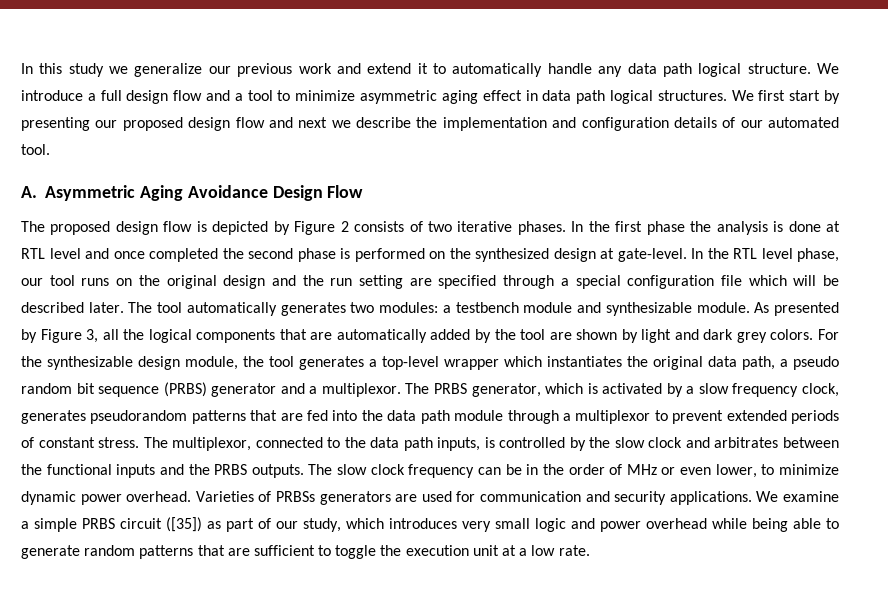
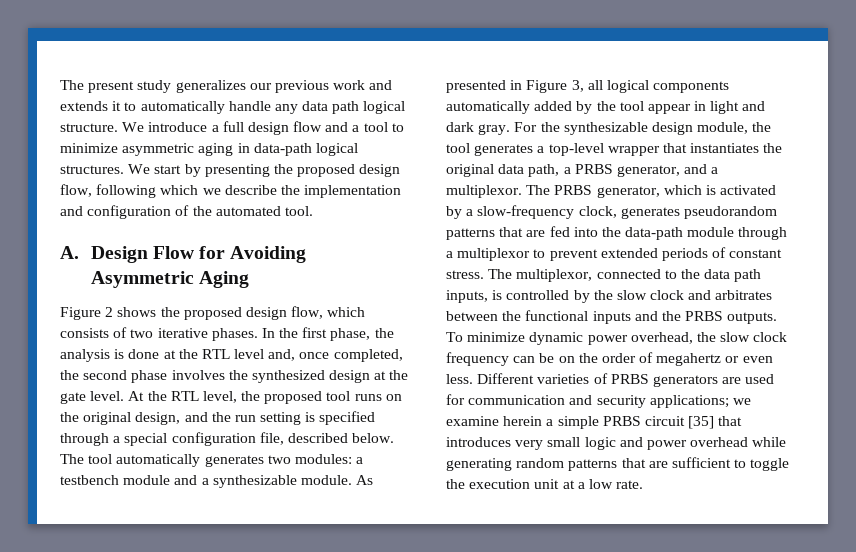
- In this study we generalize our previous work and extend it to automatically handle any data path logical structure.
+ The present study generalizes our previous work and extends it to automatically handle any data path logical structure.
- We introduce a full design flow and a tool to minimize asymmetric aging effect in data path logical structures.
+ We introduce a full design flow and a tool to minimize asymmetric aging in data-path logical structures.
- We first start by presenting our proposed design flow and next we describe the implementation and configuration details of our automated tool.
+ We start by presenting the proposed design flow, following which we describe the implementation and configuration of the automated tool.
- A. Asymmetric Aging Avoidance Design Flow
- The proposed design flow is depicted by Figure 2 consists of two iterative phases.
+ A. Design Flow for Avoiding Asymmetric Aging
+ Figure 2 shows the proposed design flow, which consists of two iterative phases.
- In the first phase the analysis is done at RTL level and once completed the second phase is performed on the synthesized design at gate-level. In the RTL level phase, our tool runs on the original design and the run setting are specified through a special configuration file which will be described later.
+ In the first phase, the analysis is done at the RTL level and, once completed, the second phase involves the synthesized design at the gate level. At the RTL level, the proposed tool runs on the original design, and the run setting is specified through a special configuration file, described below.
- The tool automatically generates two modules: a testbench module and synthesizable module.
+ The tool automatically generates two modules: a testbench module and a synthesizable module.
- As presented by Figure 3, all the logical components that are automatically added by the tool are shown by light and dark grey colors.
+ As presented in Figure 3, all logical components automatically added by the tool appear in light and dark gray.
- For the synthesizable design module, the tool generates a top-level wrapper which instantiates the original data path, a pseudo random bit sequence (PRBS) generator and a multiplexor.
+ For the synthesizable design module, the tool generates a top-level wrapper that instantiates the original data path, a PRBS generator, and a multiplexor.
- The PRBS generator, which is activated by a slow frequency clock, generates pseudorandom patterns that are fed into the data path module through a multiplexor to prevent extended periods of constant stress.
+ The PRBS generator, which is activated by a slow-frequency clock, generates pseudorandom patterns that are fed into the data-path module through a multiplexor to prevent extended periods of constant stress.
- The slow clock frequency can be in the order of MHz or even lower, to minimize dynamic power overhead. Varieties of PRBSs generators are used for communication and security applications. We examine a simple PRBS circuit ([35]) as part of our study, which introduces very small logic and power overhead while being able to generate random patterns that are sufficient to toggle the execution unit at a low rate.
+ To minimize dynamic power overhead, the slow clock frequency can be on the order of megahertz or even less. Different varieties of PRBS generators are used for communication and security applications; we examine herein a simple PRBS circuit [35] that introduces very small logic and power overhead while generating random patterns that are sufficient to toggle the execution unit at a low rate.

